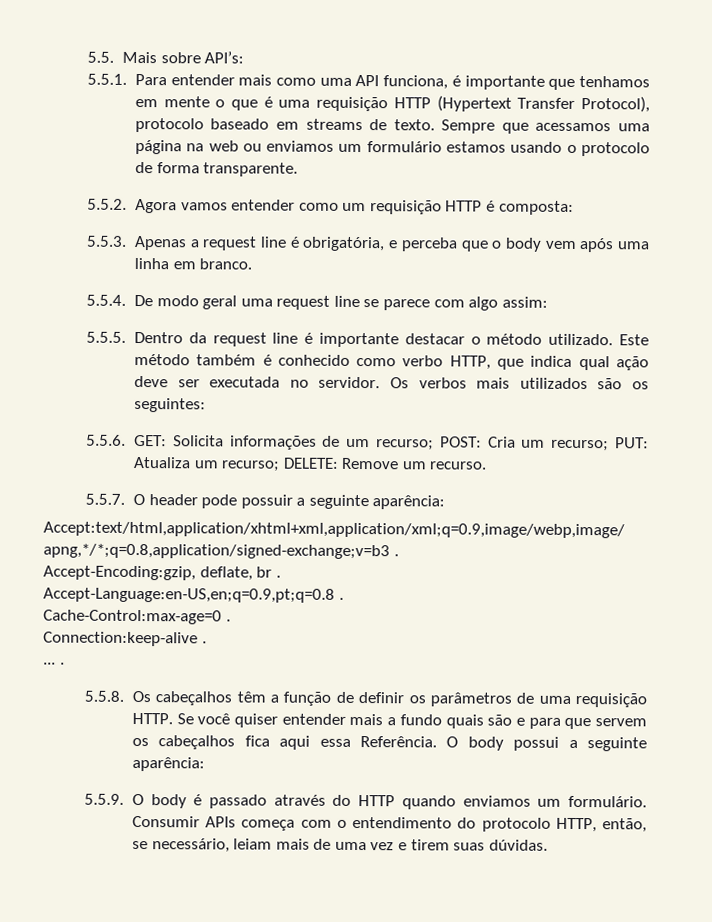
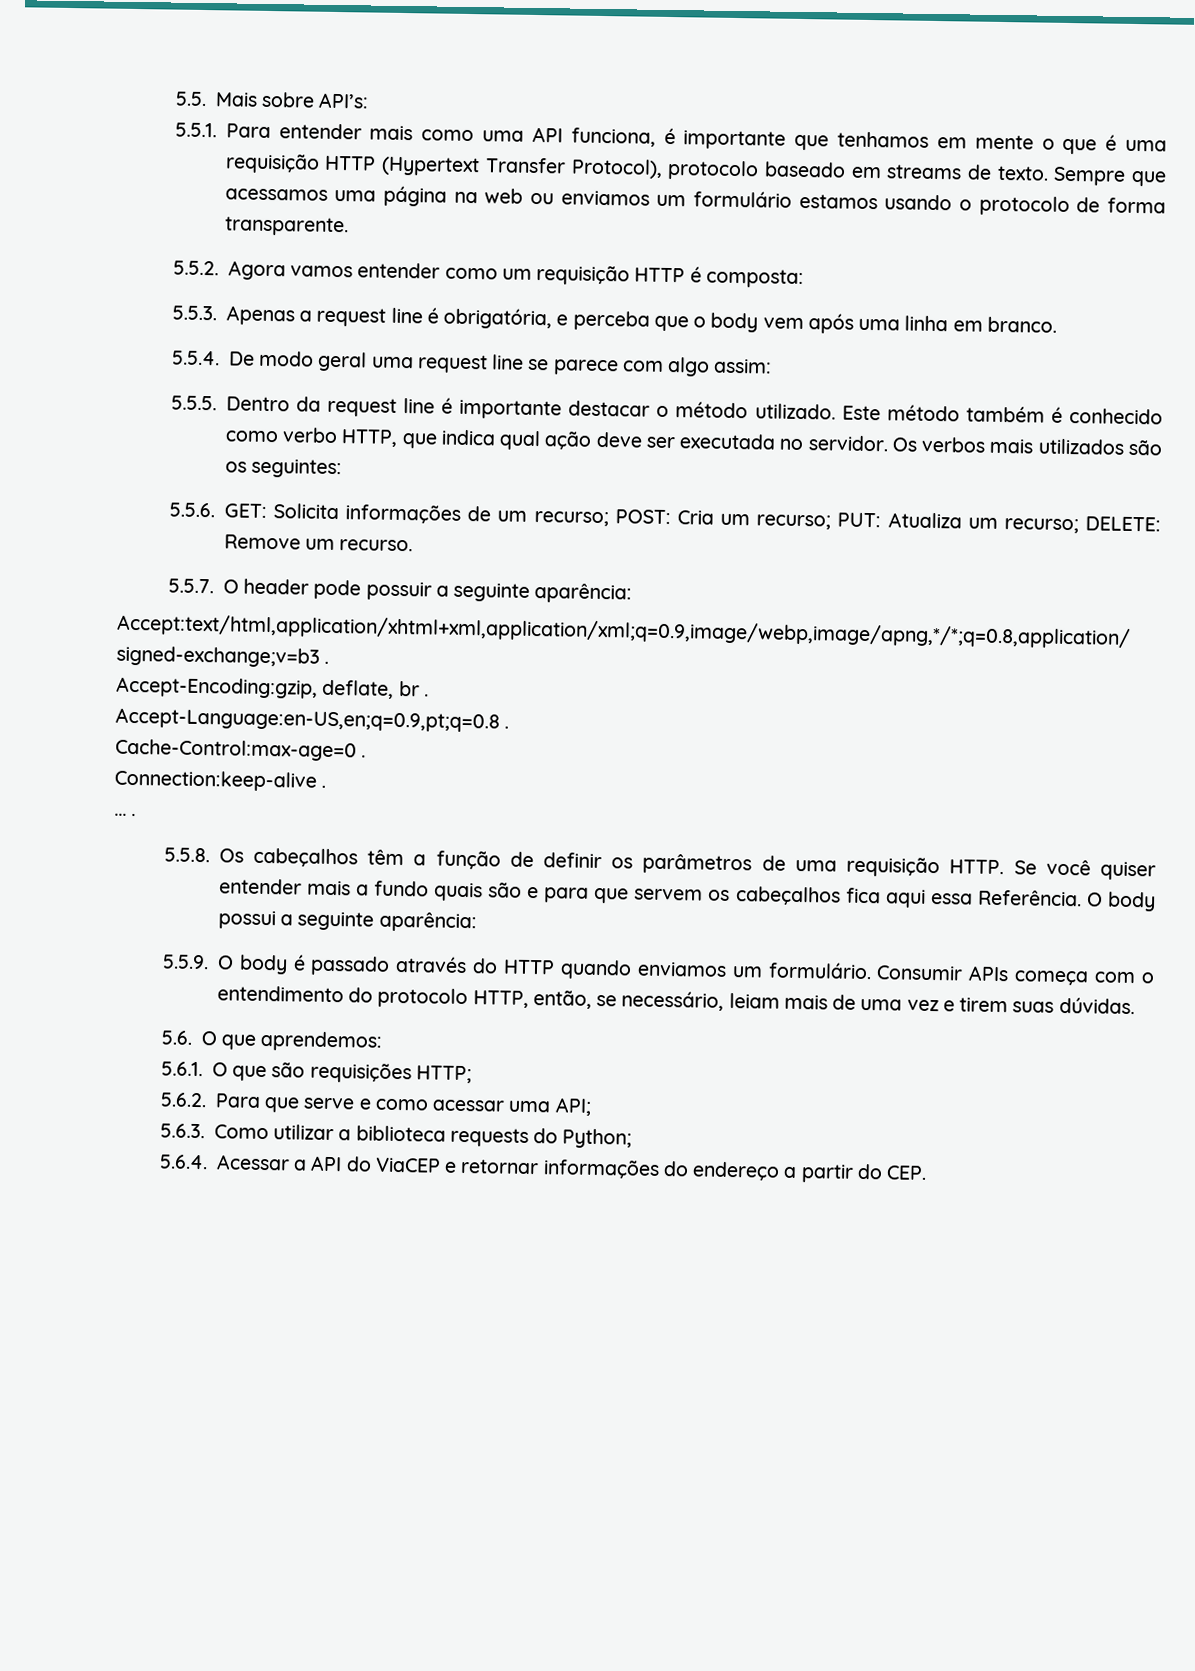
+ 5.6. O que aprendemos:
+ 5.6.1. O que são requisições HTTP;
+ 5.6.2. Para que serve e como acessar uma API;
+ 5.6.3. Como utilizar a biblioteca requests do Python;
+ 5.6.4. Acessar a API do ViaCEP e retornar informações do endereço a partir do CEP.

